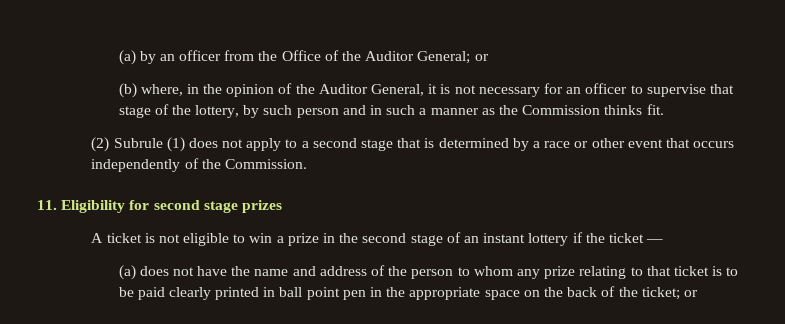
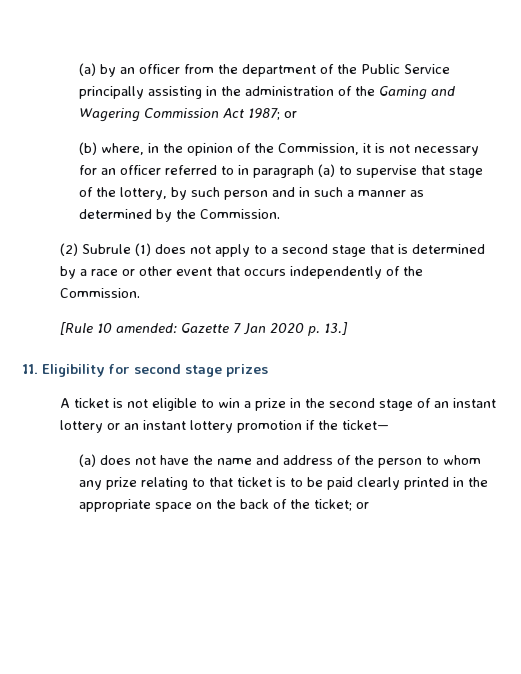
- (a) by an officer from the Office of the Auditor General; or
+ (a) by an officer from the department of the Public Service principally assisting in the administration of the Gaming and Wagering Commission Act 1987; or
- (b) where, in the opinion of the Auditor General, it is not necessary for an officer to supervise that stage of the lottery, by such person and in such a manner as the Commission thinks fit.
+ (b) where, in the opinion of the Commission, it is not necessary for an officer referred to in paragraph (a) to supervise that stage of the lottery, by such person and in such a manner as determined by the Commission.
+ [Rule 10 amended: Gazette 7 Jan 2020 p. 13.]
- A ticket is not eligible to win a prize in the second stage of an instant lottery if the ticket —
+ A ticket is not eligible to win a prize in the second stage of an instant lottery or an instant lottery promotion if the ticket—
- (a) does not have the name and address of the person to whom any prize relating to that ticket is to be paid clearly printed in ball point pen in the appropriate space on the back of the ticket; or
+ (a) does not have the name and address of the person to whom any prize relating to that ticket is to be paid clearly printed in the appropriate space on the back of the ticket; or

